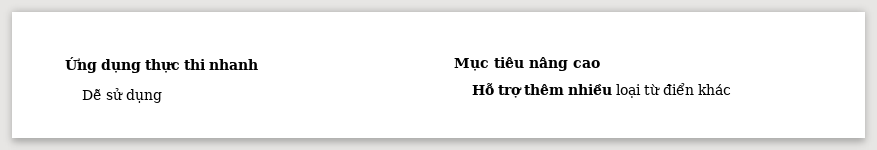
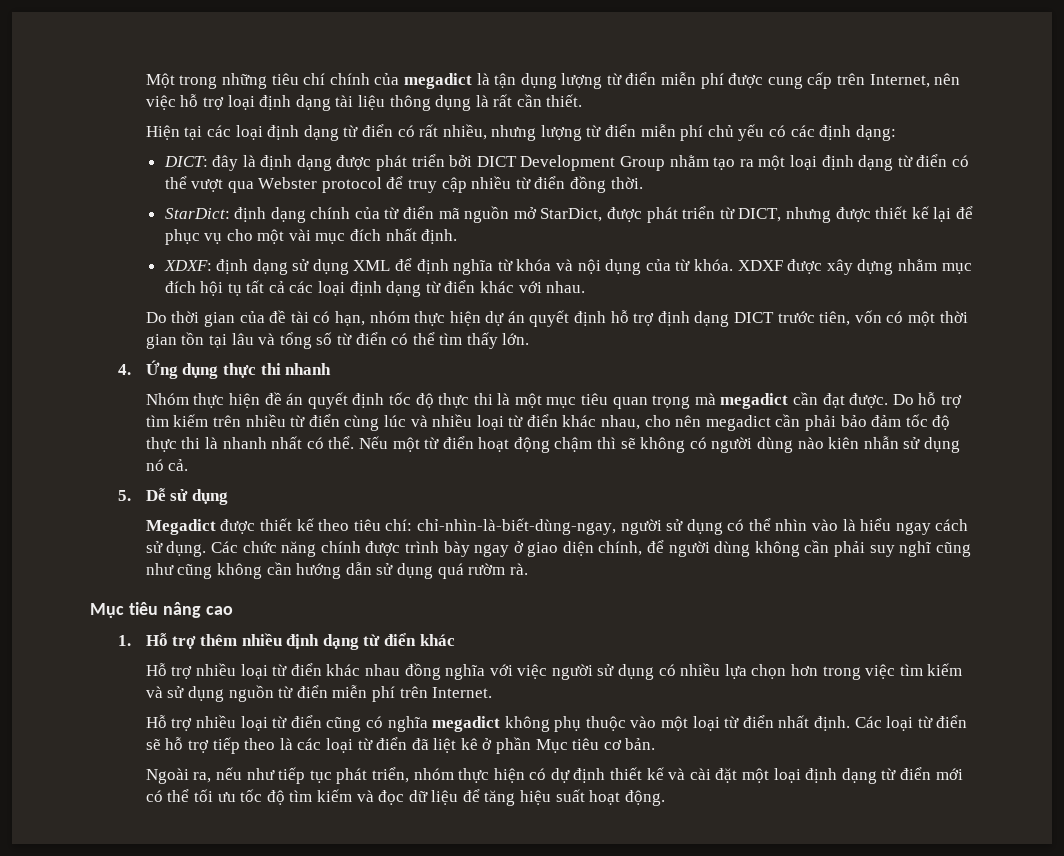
- Ứng dụng thực thi nhanh
+ Một trong những tiêu chí chính của megadict là tận dụng lượng từ điển miễn phí được cung cấp trên Internet, nên việc hỗ trợ loại định dạng tài liệu thông dụng là rất cần thiết.
+ Hiện tại các loại định dạng từ điển có rất nhiều, nhưng lượng từ điển miễn phí chủ yếu có các định dạng:
+ DICT: đây là định dạng được phát triển bởi DICT Development Group nhằm tạo ra một loại định dạng từ điển có thể vượt qua Webster protocol để truy cập nhiều từ điển đồng thời.
+ StarDict: định dạng chính của từ điển mã nguồn mở StarDict, được phát triển từ DICT, nhưng được thiết kế lại để phục vụ cho một vài mục đích nhất định.
+ XDXF: định dạng sử dụng XML để định nghĩa từ khóa và nội dụng của từ khóa. XDXF được xây dựng nhằm mục đích hội tụ tất cả các loại định dạng từ điển khác với nhau.
+ Do thời gian của đề tài có hạn, nhóm thực hiện dự án quyết định hỗ trợ định dạng DICT trước tiên, vốn có một thời gian tồn tại lâu và tổng số từ điển có thể tìm thấy lớn.
+ 4. Ứng dụng thực thi nhanh
- Dễ sử dụng
+ Nhóm thực hiện đề án quyết định tốc độ thực thi là một mục tiêu quan trọng mà megadict cần đạt được. Do hỗ trợ tìm kiếm trên nhiều từ điển cùng lúc và nhiều loại từ điển khác nhau, cho nên megadict cần phải bảo đảm tốc độ thực thi là nhanh nhất có thể. Nếu một từ điển hoạt động chậm thì sẽ không có người dùng nào kiên nhẫn sử dụng nó cả.
+ 5. Dễ sử dụng
+ Megadict được thiết kế theo tiêu chí: chỉ-nhìn-là-biết-dùng-ngay, người sử dụng có thể nhìn vào là hiểu ngay cách sử dụng. Các chức năng chính được trình bày ngay ở giao diện chính, để người dùng không cần phải suy nghĩ cũng như cũng không cần hướng dẫn sử dụng quá rườm rà.
- Hỗ trợ thêm nhiều loại từ điển khác
+ 1. Hỗ trợ thêm nhiều định dạng từ điển khác
+ Hỗ trợ nhiều loại từ điển khác nhau đồng nghĩa với việc người sử dụng có nhiều lựa chọn hơn trong việc tìm kiếm và sử dụng nguồn từ điển miễn phí trên Internet.
+ Hỗ trợ nhiều loại từ điển cũng có nghĩa megadict không phụ thuộc vào một loại từ điển nhất định. Các loại từ điển sẽ hỗ trợ tiếp theo là các loại từ điển đã liệt kê ở phần Mục tiêu cơ bản.
+ Ngoài ra, nếu như tiếp tục phát triển, nhóm thực hiện có dự định thiết kế và cài đặt một loại định dạng từ điển mới có thể tối ưu tốc độ tìm kiếm và đọc dữ liệu để tăng hiệu suất hoạt động.

